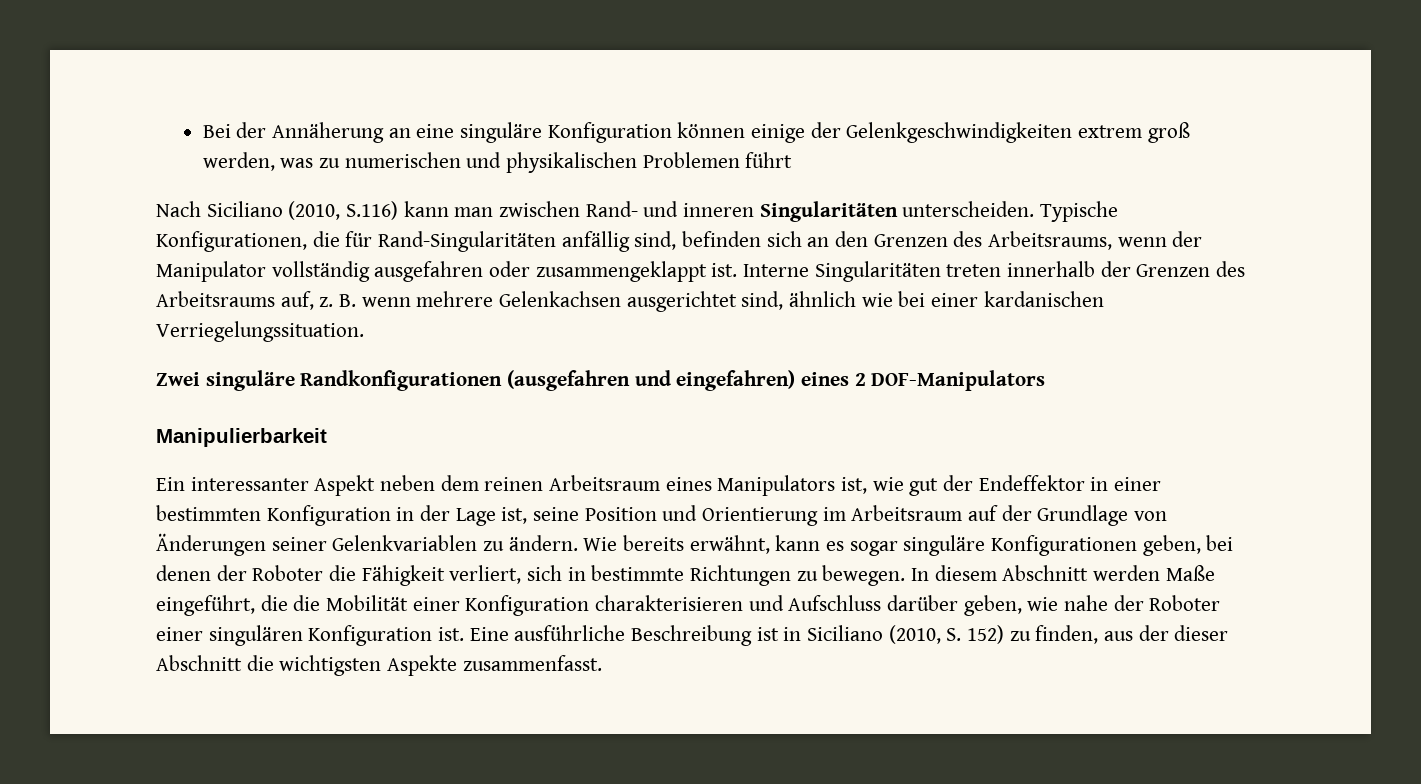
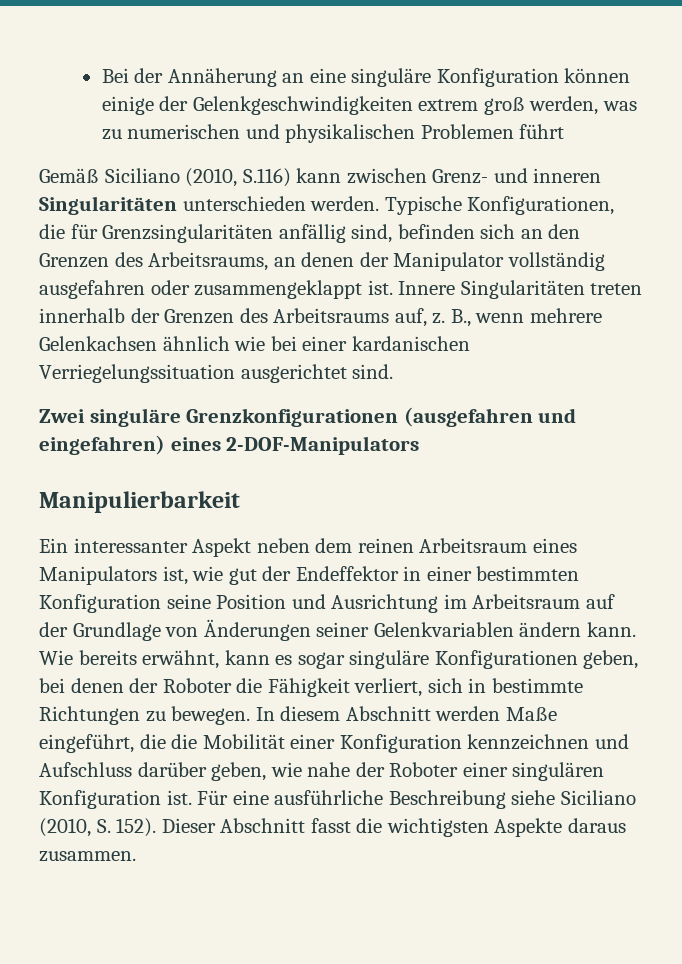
- Nach Siciliano (2010, S.116) kann man zwischen Rand- und inneren Singularitäten unterscheiden.
+ Gemäß Siciliano (2010, S.116) kann zwischen Grenz- und inneren Singularitäten unterschieden werden.
- Typische Konfigurationen, die für Rand-Singularitäten anfällig sind, befinden sich an den Grenzen des Arbeitsraums, wenn der Manipulator vollständig ausgefahren oder zusammengeklappt ist.
+ Typische Konfigurationen, die für Grenzsingularitäten anfällig sind, befinden sich an den Grenzen des Arbeitsraums, an denen der Manipulator vollständig ausgefahren oder zusammengeklappt ist.
- Interne Singularitäten treten innerhalb der Grenzen des Arbeitsraums auf, z.
+ Innere Singularitäten treten innerhalb der Grenzen des Arbeitsraums auf, z.
- B. wenn mehrere Gelenkachsen ausgerichtet sind, ähnlich wie bei einer kardanischen Verriegelungssituation.
+ B., wenn mehrere Gelenkachsen ähnlich wie bei einer kardanischen Verriegelungssituation ausgerichtet sind.
- Zwei singuläre Randkonfigurationen (ausgefahren und eingefahren) eines 2 DOF-Manipulators
+ Zwei singuläre Grenzkonfigurationen (ausgefahren und eingefahren) eines 2-DOF-Manipulators
- Ein interessanter Aspekt neben dem reinen Arbeitsraum eines Manipulators ist, wie gut der Endeffektor in einer bestimmten Konfiguration in der Lage ist, seine Position und Orientierung im Arbeitsraum auf der Grundlage von Änderungen seiner Gelenkvariablen zu ändern.
+ Ein interessanter Aspekt neben dem reinen Arbeitsraum eines Manipulators ist, wie gut der Endeffektor in einer bestimmten Konfiguration seine Position und Ausrichtung im Arbeitsraum auf der Grundlage von Änderungen seiner Gelenkvariablen ändern kann.
- In diesem Abschnitt werden Maße eingeführt, die die Mobilität einer Konfiguration charakterisieren und Aufschluss darüber geben, wie nahe der Roboter einer singulären Konfiguration ist.
+ In diesem Abschnitt werden Maße eingeführt, die die Mobilität einer Konfiguration kennzeichnen und Aufschluss darüber geben, wie nahe der Roboter einer singulären Konfiguration ist.
- Eine ausführliche Beschreibung ist in Siciliano (2010, S. 152) zu finden, aus der dieser Abschnitt die wichtigsten Aspekte zusammenfasst.
+ Für eine ausführliche Beschreibung siehe Siciliano (2010, S. 152). Dieser Abschnitt fasst die wichtigsten Aspekte daraus zusammen.

